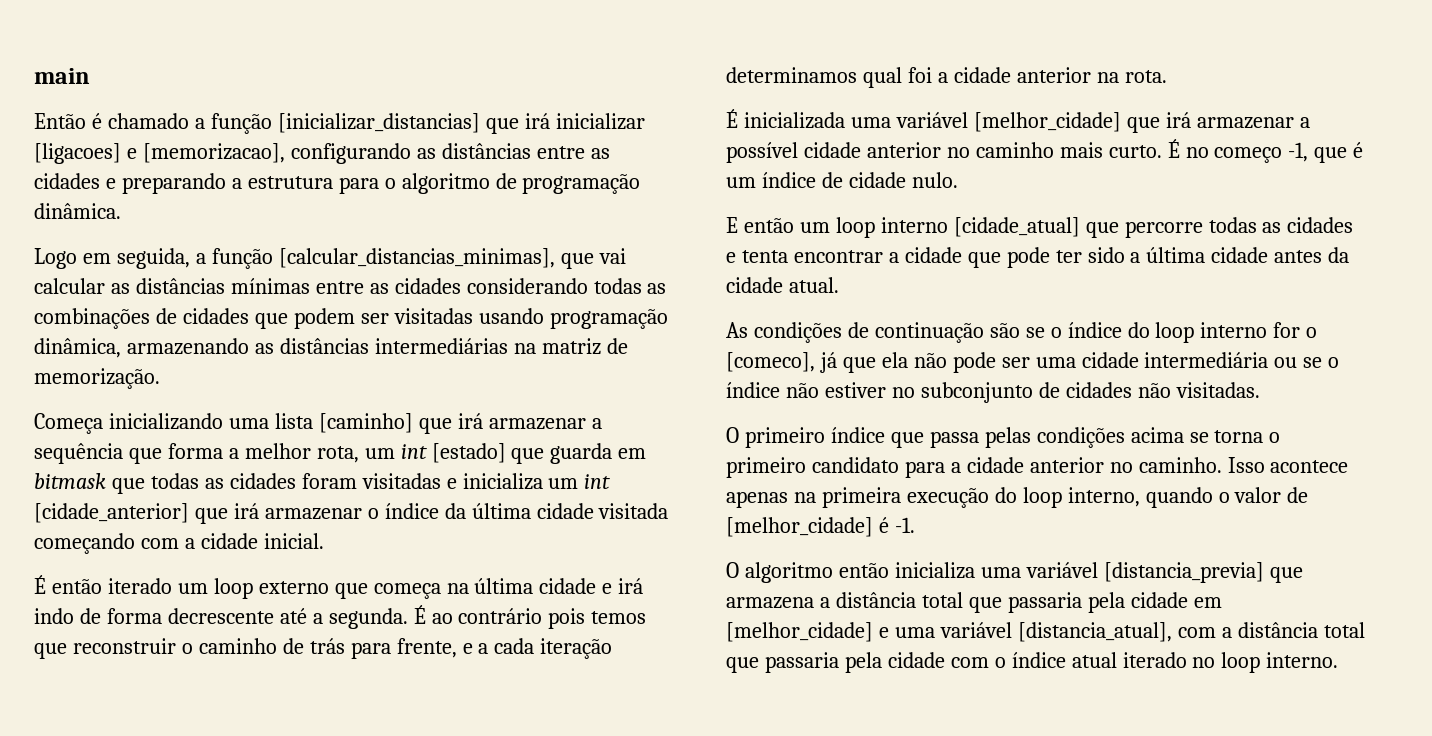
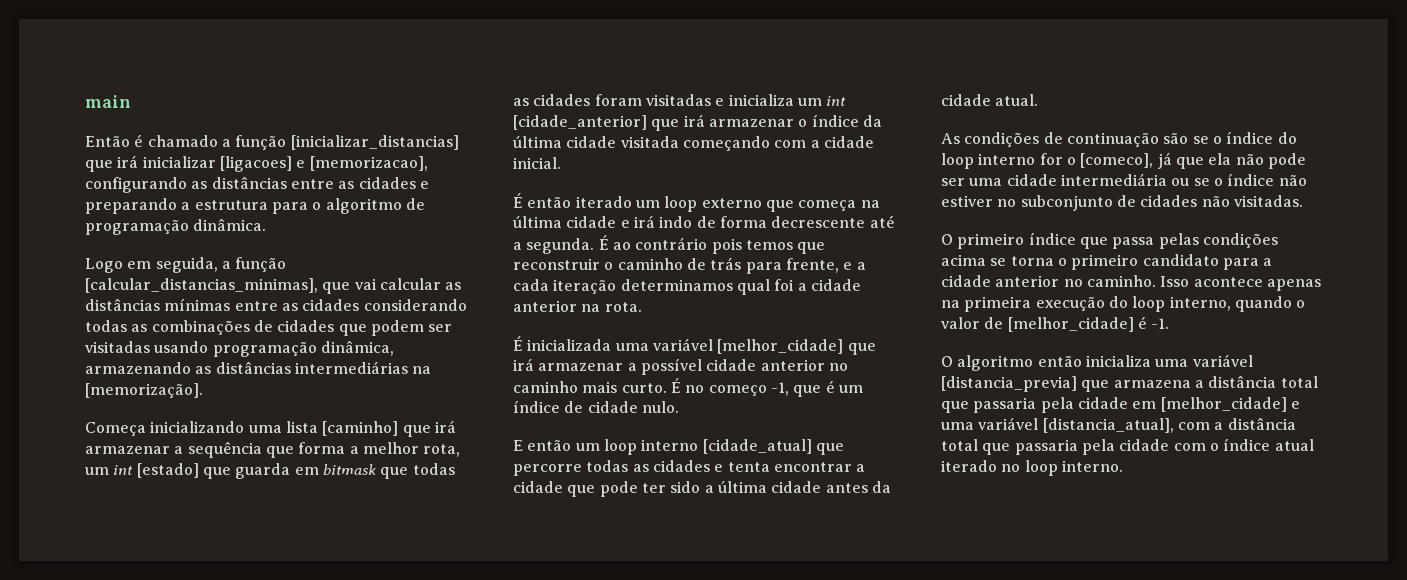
- Logo em seguida, a função [calcular_distancias_minimas], que vai calcular as distâncias mínimas entre as cidades considerando todas as combinações de cidades que podem ser visitadas usando programação dinâmica, armazenando as distâncias intermediárias na matriz de memorização.
+ Logo em seguida, a função [calcular_distancias_minimas], que vai calcular as distâncias mínimas entre as cidades considerando todas as combinações de cidades que podem ser visitadas usando programação dinâmica, armazenando as distâncias intermediárias na [memorização].

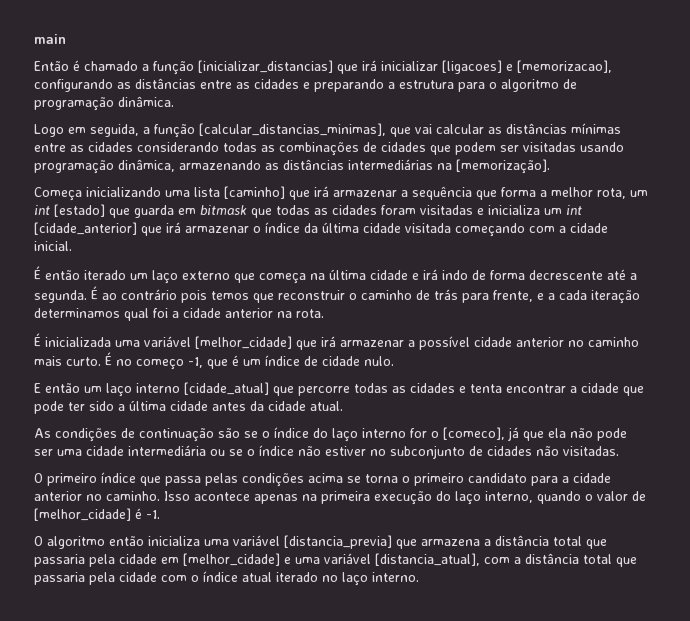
- É então iterado um loop externo que começa na última cidade e irá indo de forma decrescente até a segunda.
+ É então iterado um laço externo que começa na última cidade e irá indo de forma decrescente até a segunda.
- E então um loop interno [cidade_atual] que percorre todas as cidades e tenta encontrar a cidade que pode ter sido a última cidade antes da cidade atual.
+ E então um laço interno [cidade_atual] que percorre todas as cidades e tenta encontrar a cidade que pode ter sido a última cidade antes da cidade atual.
- As condições de continuação são se o índice do loop interno for o [comeco], já que ela não pode ser uma cidade intermediária ou se o índice não estiver no subconjunto de cidades não visitadas.
+ As condições de continuação são se o índice do laço interno for o [comeco], já que ela não pode ser uma cidade intermediária ou se o índice não estiver no subconjunto de cidades não visitadas.
- Isso acontece apenas na primeira execução do loop interno, quando o valor de [melhor_cidade] é -1.
+ Isso acontece apenas na primeira execução do laço interno, quando o valor de [melhor_cidade] é -1.
- O algoritmo então inicializa uma variável [distancia_previa] que armazena a distância total que passaria pela cidade em [melhor_cidade] e uma variável [distancia_atual], com a distância total que passaria pela cidade com o índice atual iterado no loop interno.
+ O algoritmo então inicializa uma variável [distancia_previa] que armazena a distância total que passaria pela cidade em [melhor_cidade] e uma variável [distancia_atual], com a distância total que passaria pela cidade com o índice atual iterado no laço interno.

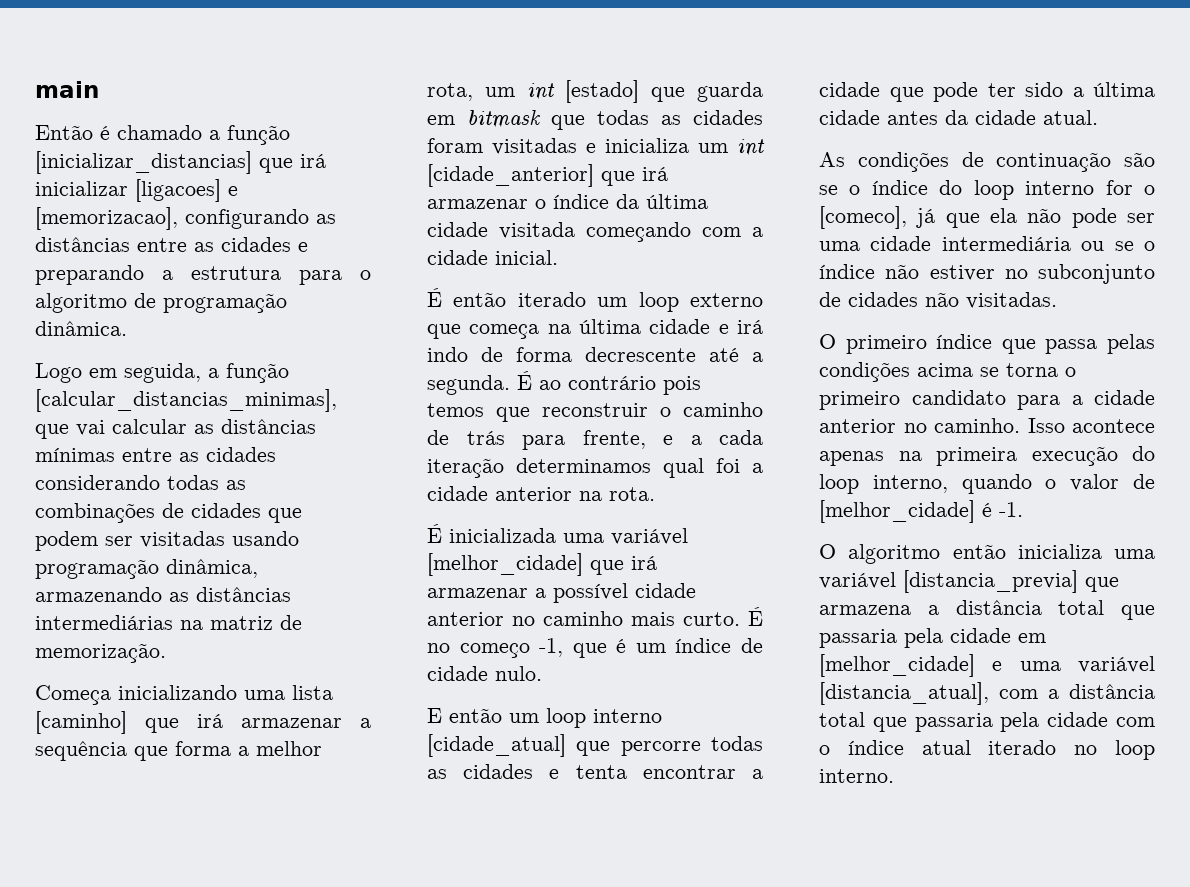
- Logo em seguida, a função [calcular_distancias_minimas], que vai calcular as distâncias mínimas entre as cidades considerando todas as combinações de cidades que podem ser visitadas usando programação dinâmica, armazenando as distâncias intermediárias na [memorização].
+ Logo em seguida, a função [calcular_distancias_minimas], que vai calcular as distâncias mínimas entre as cidades considerando todas as combinações de cidades que podem ser visitadas usando programação dinâmica, armazenando as distâncias intermediárias na matriz de memorização.
- É então iterado um laço externo que começa na última cidade e irá indo de forma decrescente até a segunda.
+ É então iterado um loop externo que começa na última cidade e irá indo de forma decrescente até a segunda.
- E então um laço interno [cidade_atual] que percorre todas as cidades e tenta encontrar a cidade que pode ter sido a última cidade antes da cidade atual.
+ E então um loop interno [cidade_atual] que percorre todas as cidades e tenta encontrar a cidade que pode ter sido a última cidade antes da cidade atual.
- As condições de continuação são se o índice do laço interno for o [comeco], já que ela não pode ser uma cidade intermediária ou se o índice não estiver no subconjunto de cidades não visitadas.
+ As condições de continuação são se o índice do loop interno for o [comeco], já que ela não pode ser uma cidade intermediária ou se o índice não estiver no subconjunto de cidades não visitadas.
- Isso acontece apenas na primeira execução do laço interno, quando o valor de [melhor_cidade] é -1.
+ Isso acontece apenas na primeira execução do loop interno, quando o valor de [melhor_cidade] é -1.
- O algoritmo então inicializa uma variável [distancia_previa] que armazena a distância total que passaria pela cidade em [melhor_cidade] e uma variável [distancia_atual], com a distância total que passaria pela cidade com o índice atual iterado no laço interno.
+ O algoritmo então inicializa uma variável [distancia_previa] que armazena a distância total que passaria pela cidade em [melhor_cidade] e uma variável [distancia_atual], com a distância total que passaria pela cidade com o índice atual iterado no loop interno.

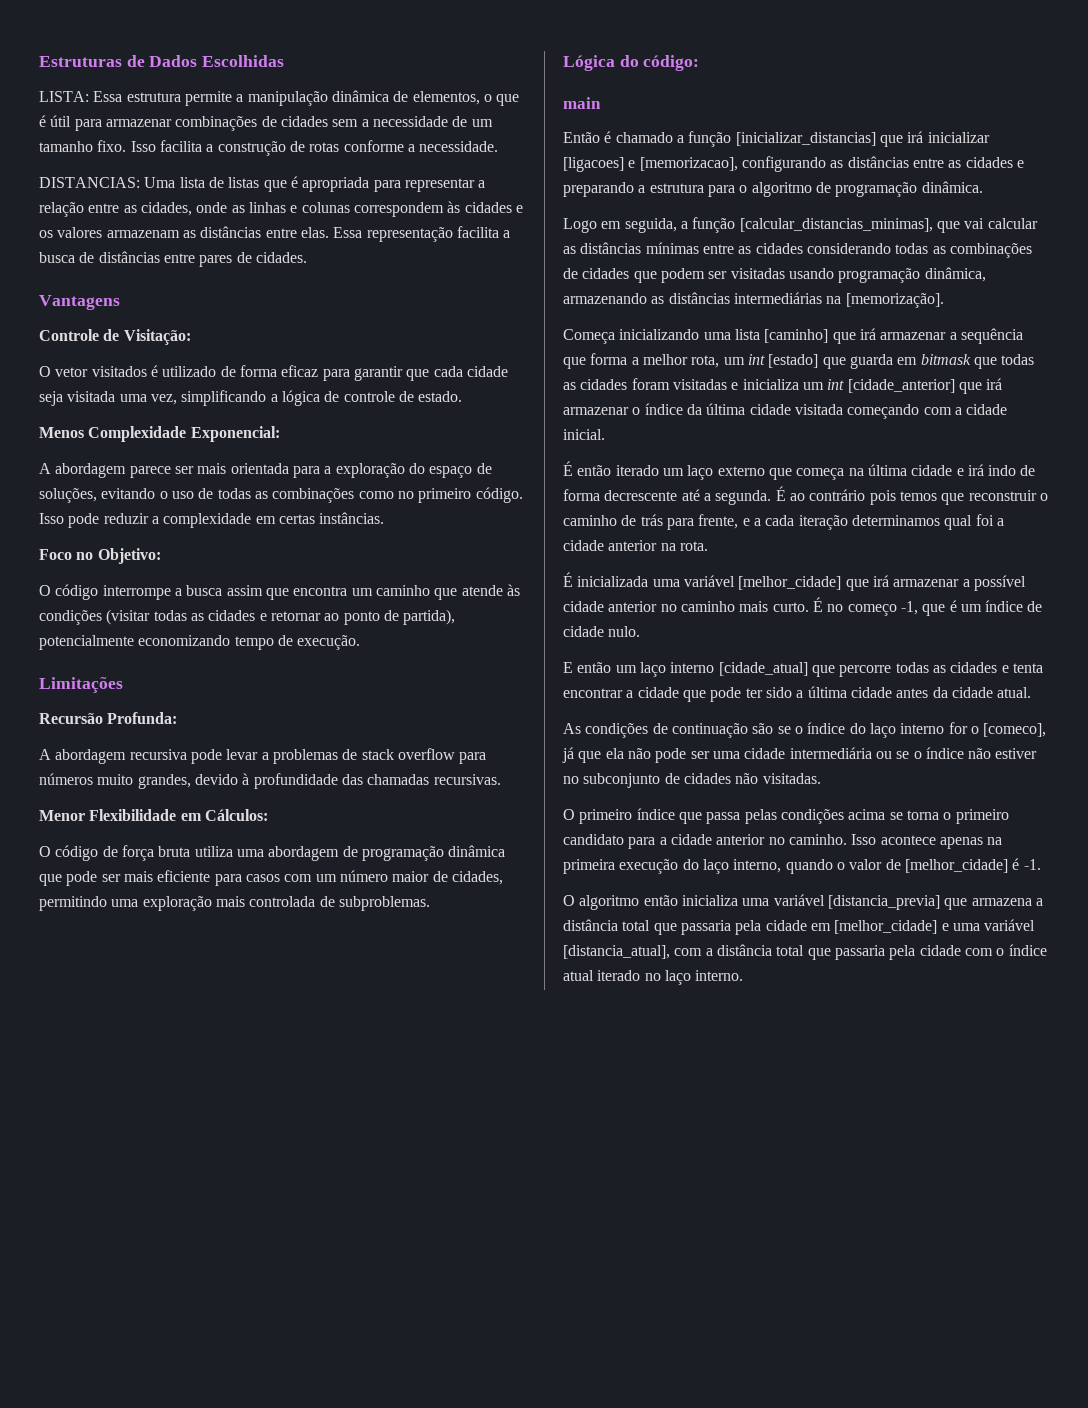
+ Estruturas de Dados Escolhidas
+ LISTA: Essa estrutura permite a manipulação dinâmica de elementos, o que é útil para armazenar combinações de cidades sem a necessidade de um tamanho fixo. Isso facilita a construção de rotas conforme a necessidade.
+ DISTANCIAS: Uma lista de listas que é apropriada para representar a relação entre as cidades, onde as linhas e colunas correspondem às cidades e os valores armazenam as distâncias entre elas. Essa representação facilita a busca de distâncias entre pares de cidades.
+ Vantagens
+ Controle de Visitação:
+ O vetor visitados é utilizado de forma eficaz para garantir que cada cidade seja visitada uma vez, simplificando a lógica de controle de estado.
+ Menos Complexidade Exponencial:
+ A abordagem parece ser mais orientada para a exploração do espaço de soluções, evitando o uso de todas as combinações como no primeiro código. Isso pode reduzir a complexidade em certas instâncias.
+ Foco no Objetivo:
+ O código interrompe a busca assim que encontra um caminho que atende às condições (visitar todas as cidades e retornar ao ponto de partida), potencialmente economizando tempo de execução.
+ Limitações
+ Recursão Profunda:
+ A abordagem recursiva pode levar a problemas de stack overflow para números muito grandes, devido à profundidade das chamadas recursivas.
+ Menor Flexibilidade em Cálculos:
+ O código de força bruta utiliza uma abordagem de programação dinâmica que pode ser mais eficiente para casos com um número maior de cidades, permitindo uma exploração mais controlada de subproblemas.
+ Lógica do código:
- Logo em seguida, a função [calcular_distancias_minimas], que vai calcular as distâncias mínimas entre as cidades considerando todas as combinações de cidades que podem ser visitadas usando programação dinâmica, armazenando as distâncias intermediárias na matriz de memorização.
+ Logo em seguida, a função [calcular_distancias_minimas], que vai calcular as distâncias mínimas entre as cidades considerando todas as combinações de cidades que podem ser visitadas usando programação dinâmica, armazenando as distâncias intermediárias na [memorização].
- É então iterado um loop externo que começa na última cidade e irá indo de forma decrescente até a segunda.
+ É então iterado um laço externo que começa na última cidade e irá indo de forma decrescente até a segunda.
- E então um loop interno [cidade_atual] que percorre todas as cidades e tenta encontrar a cidade que pode ter sido a última cidade antes da cidade atual.
+ E então um laço interno [cidade_atual] que percorre todas as cidades e tenta encontrar a cidade que pode ter sido a última cidade antes da cidade atual.
- As condições de continuação são se o índice do loop interno for o [comeco], já que ela não pode ser uma cidade intermediária ou se o índice não estiver no subconjunto de cidades não visitadas.
+ As condições de continuação são se o índice do laço interno for o [comeco], já que ela não pode ser uma cidade intermediária ou se o índice não estiver no subconjunto de cidades não visitadas.
- Isso acontece apenas na primeira execução do loop interno, quando o valor de [melhor_cidade] é -1.
+ Isso acontece apenas na primeira execução do laço interno, quando o valor de [melhor_cidade] é -1.
- O algoritmo então inicializa uma variável [distancia_previa] que armazena a distância total que passaria pela cidade em [melhor_cidade] e uma variável [distancia_atual], com a distância total que passaria pela cidade com o índice atual iterado no loop interno.
+ O algoritmo então inicializa uma variável [distancia_previa] que armazena a distância total que passaria pela cidade em [melhor_cidade] e uma variável [distancia_atual], com a distância total que passaria pela cidade com o índice atual iterado no laço interno.

